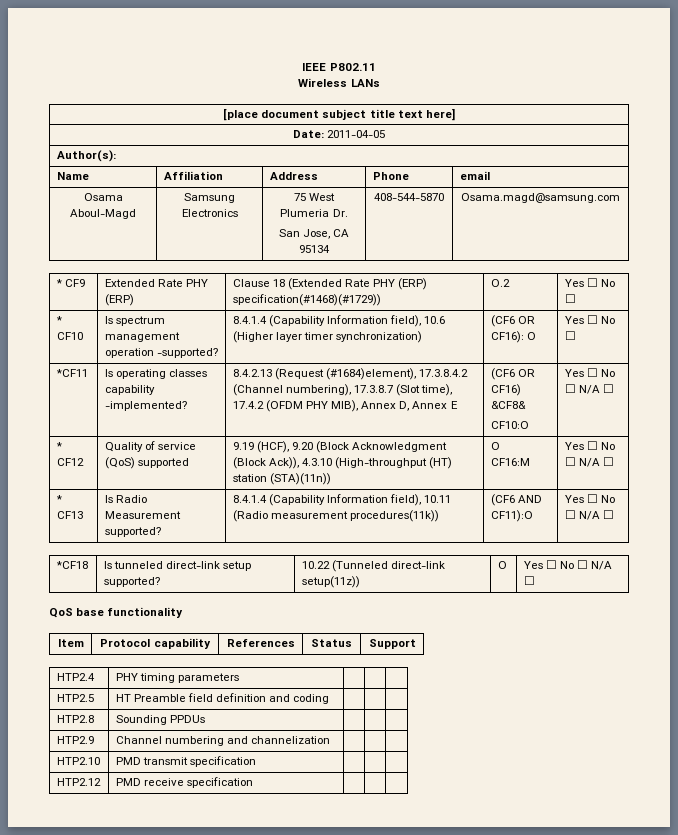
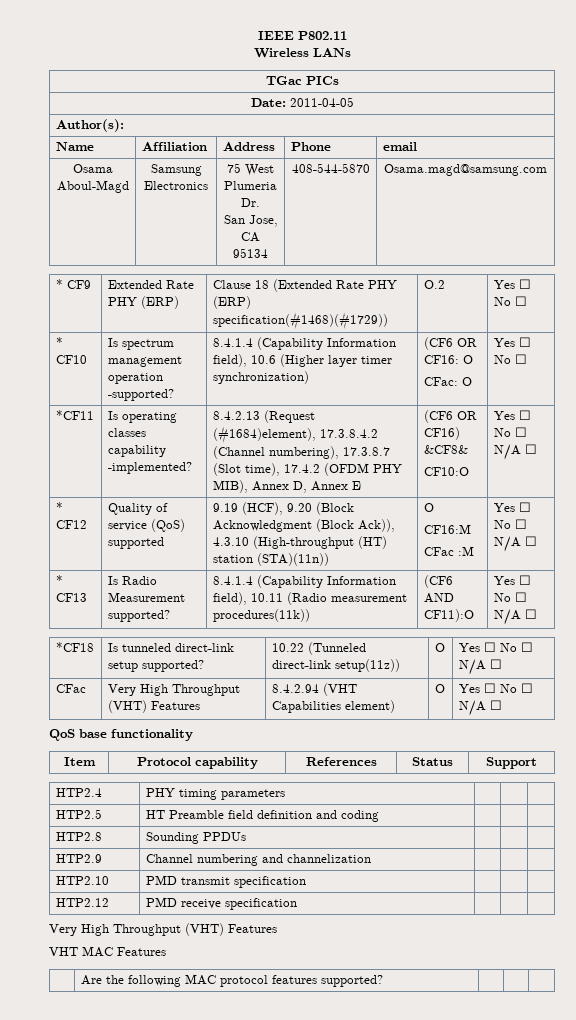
- [place document subject title text here]
+ TGac PICs
- * CF10 | Is spectrum management operation -supported? | 8.4.1.4 (Capability Information field), 10.6 (Higher layer timer synchronization) | (CF6 OR CF16): O | Yes ☐ No ☐
+ * CF10 | Is spectrum management operation -supported? | 8.4.1.4 (Capability Information field), 10.6 (Higher layer timer synchronization) | (CF6 OR CF16: O
+ CFac: O | Yes ☐ No ☐
  * CF12 | Quality of service (QoS) supported | 9.19 (HCF), 9.20 (Block Acknowledgment (Block Ack)), 4.3.10 (High-throughput (HT) station (STA)(11n)) | O
- CF16:M | Yes ☐ No ☐ N/A ☐
+ CF16:M
+ CFac :M | Yes ☐ No ☐ N/A ☐
+ CFac | Very High Throughput (VHT) Features | 8.4.2.94 (VHT Capabilities element) | O | Yes ☐ No ☐ N/A ☐
  HTP2.12 | PMD receive specification | | |
+ Very High Throughput (VHT) Features
+ VHT MAC Features
+ | Are the following MAC protocol features supported? | | |

